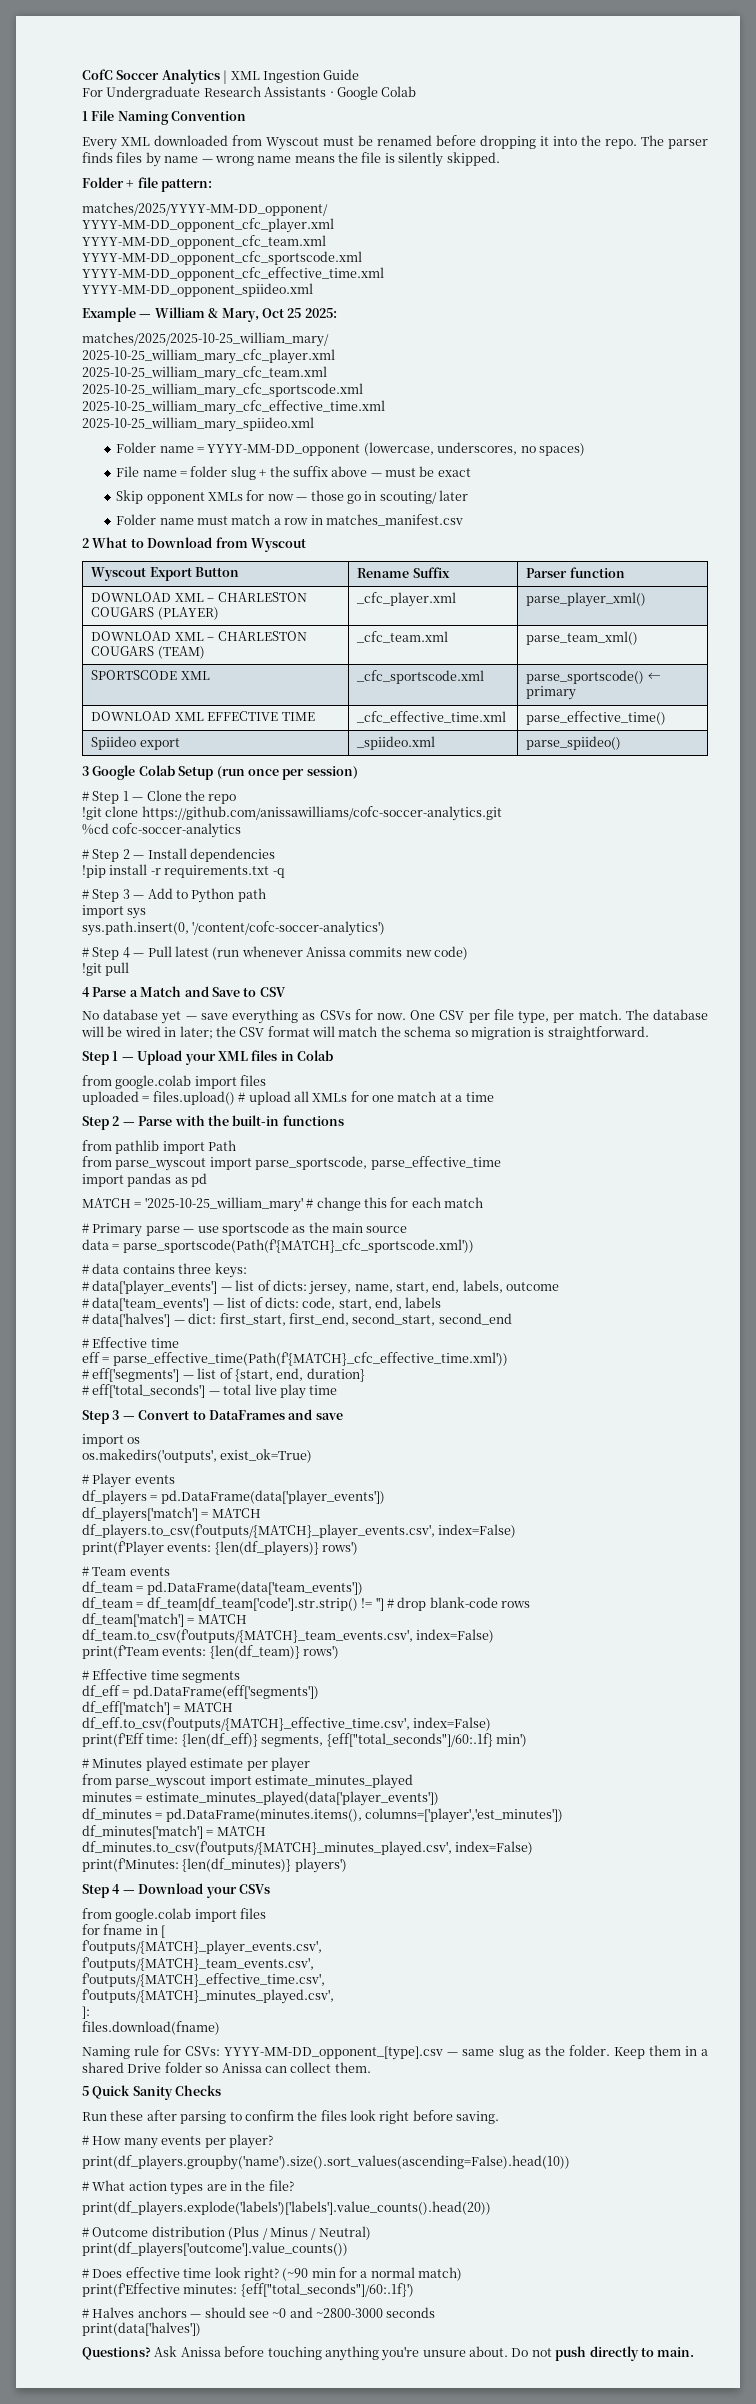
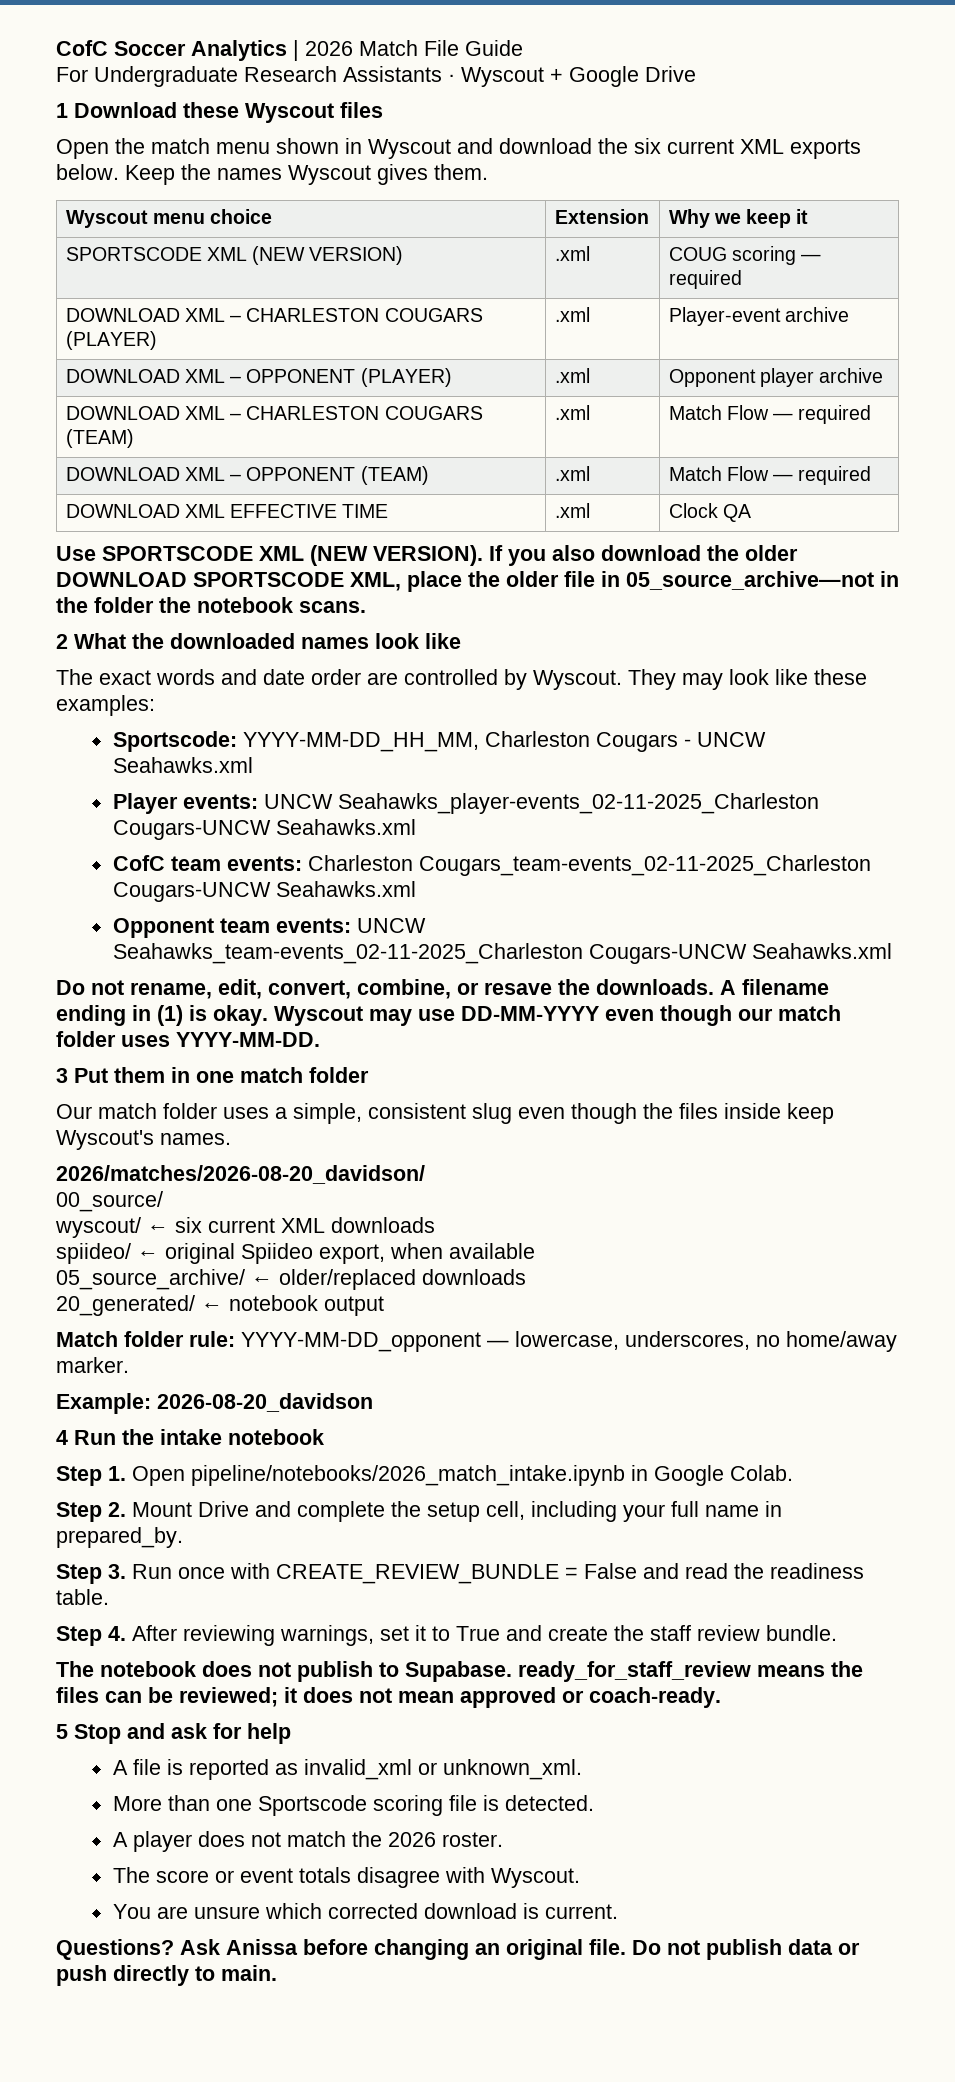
- CofC Soccer Analytics | XML Ingestion Guide
+ CofC Soccer Analytics | 2026 Match File Guide
- For Undergraduate Research Assistants · Google Colab
- 1 File Naming Convention
- Every XML downloaded from Wyscout must be renamed before dropping it into the repo. The parser finds files by name — wrong name means the file is silently skipped.
- Folder + file pattern:
- matches/2025/YYYY-MM-DD_opponent/
- YYYY-MM-DD_opponent_cfc_player.xml
- YYYY-MM-DD_opponent_cfc_team.xml
- YYYY-MM-DD_opponent_cfc_sportscode.xml
- YYYY-MM-DD_opponent_cfc_effective_time.xml
- YYYY-MM-DD_opponent_spiideo.xml
- Example — William & Mary, Oct 25 2025:
- matches/2025/2025-10-25_william_mary/
- 2025-10-25_william_mary_cfc_player.xml
- 2025-10-25_william_mary_cfc_team.xml
- 2025-10-25_william_mary_cfc_sportscode.xml
- 2025-10-25_william_mary_cfc_effective_time.xml
- 2025-10-25_william_mary_spiideo.xml
- Folder name = YYYY-MM-DD_opponent (lowercase, underscores, no spaces)
- File name = folder slug + the suffix above — must be exact
- Skip opponent XMLs for now — those go in scouting/ later
- Folder name must match a row in matches_manifest.csv
- 2 What to Download from Wyscout
- Wyscout Export Button | Rename Suffix | Parser function
+ For Undergraduate Research Assistants · Wyscout + Google Drive
+ 1 Download these Wyscout files
+ Open the match menu shown in Wyscout and download the six current XML exports below. Keep the names Wyscout gives them.
+ Wyscout menu choice | Extension | Why we keep it
+ SPORTSCODE XML (NEW VERSION) | .xml | COUG scoring — required
- DOWNLOAD XML – CHARLESTON COUGARS (PLAYER) | _cfc_player.xml | parse_player_xml()
+ DOWNLOAD XML – CHARLESTON COUGARS (PLAYER) | .xml | Player-event archive
+ DOWNLOAD XML – OPPONENT (PLAYER) | .xml | Opponent player archive
- DOWNLOAD XML – CHARLESTON COUGARS (TEAM) | _cfc_team.xml | parse_team_xml()
- SPORTSCODE XML | _cfc_sportscode.xml | parse_sportscode() ← primary
- DOWNLOAD XML EFFECTIVE TIME | _cfc_effective_time.xml | parse_effective_time()
- Spiideo export | _spiideo.xml | parse_spiideo()
- 3 Google Colab Setup (run once per session)
- # Step 1 — Clone the repo
- !git clone https://github.com/anissawilliams/cofc-soccer-analytics.git
- %cd cofc-soccer-analytics
- # Step 2 — Install dependencies
- !pip install -r requirements.txt -q
- # Step 3 — Add to Python path
- import sys
- sys.path.insert(0, '/content/cofc-soccer-analytics')
- # Step 4 — Pull latest (run whenever Anissa commits new code)
- !git pull
- 4 Parse a Match and Save to CSV
- No database yet — save everything as CSVs for now. One CSV per file type, per match. The database will be wired in later; the CSV format will match the schema so migration is straightforward.
- Step 1 — Upload your XML files in Colab
- from google.colab import files
- uploaded = files.upload() # upload all XMLs for one match at a time
- Step 2 — Parse with the built-in functions
- from pathlib import Path
- from parse_wyscout import parse_sportscode, parse_effective_time
- import pandas as pd
- MATCH = '2025-10-25_william_mary' # change this for each match
- # Primary parse — use sportscode as the main source
- data = parse_sportscode(Path(f'{MATCH}_cfc_sportscode.xml'))
- # data contains three keys:
- # data['player_events'] — list of dicts: jersey, name, start, end, labels, outcome
- # data['team_events'] — list of dicts: code, start, end, labels
- # data['halves'] — dict: first_start, first_end, second_start, second_end
- # Effective time
- eff = parse_effective_time(Path(f'{MATCH}_cfc_effective_time.xml'))
- # eff['segments'] — list of {start, end, duration}
- # eff['total_seconds'] — total live play time
- Step 3 — Convert to DataFrames and save
- import os
- os.makedirs('outputs', exist_ok=True)
- # Player events
- df_players = pd.DataFrame(data['player_events'])
- df_players['match'] = MATCH
- df_players.to_csv(f'outputs/{MATCH}_player_events.csv', index=False)
- print(f'Player events: {len(df_players)} rows')
- # Team events
- df_team = pd.DataFrame(data['team_events'])
- df_team = df_team[df_team['code'].str.strip() != ''] # drop blank-code rows
- df_team['match'] = MATCH
- df_team.to_csv(f'outputs/{MATCH}_team_events.csv', index=False)
- print(f'Team events: {len(df_team)} rows')
- # Effective time segments
- df_eff = pd.DataFrame(eff['segments'])
- df_eff['match'] = MATCH
- df_eff.to_csv(f'outputs/{MATCH}_effective_time.csv', index=False)
- print(f'Eff time: {len(df_eff)} segments, {eff["total_seconds"]/60:.1f} min')
- # Minutes played estimate per player
- from parse_wyscout import estimate_minutes_played
- minutes = estimate_minutes_played(data['player_events'])
- df_minutes = pd.DataFrame(minutes.items(), columns=['player','est_minutes'])
- df_minutes['match'] = MATCH
- df_minutes.to_csv(f'outputs/{MATCH}_minutes_played.csv', index=False)
- print(f'Minutes: {len(df_minutes)} players')
- Step 4 — Download your CSVs
- from google.colab import files
- for fname in [
- f'outputs/{MATCH}_player_events.csv',
- f'outputs/{MATCH}_team_events.csv',
- f'outputs/{MATCH}_effective_time.csv',
- f'outputs/{MATCH}_minutes_played.csv',
- ]:
- files.download(fname)
- Naming rule for CSVs: YYYY-MM-DD_opponent_[type].csv — same slug as the folder. Keep them in a shared Drive folder so Anissa can collect them.
- 5 Quick Sanity Checks
- Run these after parsing to confirm the files look right before saving.
- # How many events per player?
- print(df_players.groupby('name').size().sort_values(ascending=False).head(10))
- # What action types are in the file?
- print(df_players.explode('labels')['labels'].value_counts().head(20))
- # Outcome distribution (Plus / Minus / Neutral)
- print(df_players['outcome'].value_counts())
- # Does effective time look right? (~90 min for a normal match)
- print(f'Effective minutes: {eff["total_seconds"]/60:.1f}')
- # Halves anchors — should see ~0 and ~2800-3000 seconds
- print(data['halves'])
- Questions? Ask Anissa before touching anything you're unsure about. Do not push directly to main.
+ DOWNLOAD XML – CHARLESTON COUGARS (TEAM) | .xml | Match Flow — required
+ DOWNLOAD XML – OPPONENT (TEAM) | .xml | Match Flow — required
+ DOWNLOAD XML EFFECTIVE TIME | .xml | Clock QA
+ Use SPORTSCODE XML (NEW VERSION). If you also download the older DOWNLOAD SPORTSCODE XML, place the older file in 05_source_archive—not in the folder the notebook scans.
+ 2 What the downloaded names look like
+ The exact words and date order are controlled by Wyscout. They may look like these examples:
+ Sportscode: YYYY-MM-DD_HH_MM, Charleston Cougars - UNCW Seahawks.xml
+ Player events: UNCW Seahawks_player-events_02-11-2025_Charleston Cougars-UNCW Seahawks.xml
+ CofC team events: Charleston Cougars_team-events_02-11-2025_Charleston Cougars-UNCW Seahawks.xml
+ Opponent team events: UNCW Seahawks_team-events_02-11-2025_Charleston Cougars-UNCW Seahawks.xml
+ Do not rename, edit, convert, combine, or resave the downloads. A filename ending in (1) is okay. Wyscout may use DD-MM-YYYY even though our match folder uses YYYY-MM-DD.
+ 3 Put them in one match folder
+ Our match folder uses a simple, consistent slug even though the files inside keep Wyscout's names.
+ 2026/matches/2026-08-20_davidson/
+ 00_source/
+ wyscout/ ← six current XML downloads
+ spiideo/ ← original Spiideo export, when available
+ 05_source_archive/ ← older/replaced downloads
+ 20_generated/ ← notebook output
+ Match folder rule: YYYY-MM-DD_opponent — lowercase, underscores, no home/away marker.
+ Example: 2026-08-20_davidson
+ 4 Run the intake notebook
+ Step 1. Open pipeline/notebooks/2026_match_intake.ipynb in Google Colab.
+ Step 2. Mount Drive and complete the setup cell, including your full name in prepared_by.
+ Step 3. Run once with CREATE_REVIEW_BUNDLE = False and read the readiness table.
+ Step 4. After reviewing warnings, set it to True and create the staff review bundle.
+ The notebook does not publish to Supabase. ready_for_staff_review means the files can be reviewed; it does not mean approved or coach-ready.
+ 5 Stop and ask for help
+ A file is reported as invalid_xml or unknown_xml.
+ More than one Sportscode scoring file is detected.
+ A player does not match the 2026 roster.
+ The score or event totals disagree with Wyscout.
+ You are unsure which corrected download is current.
+ Questions? Ask Anissa before changing an original file. Do not publish data or push directly to main.

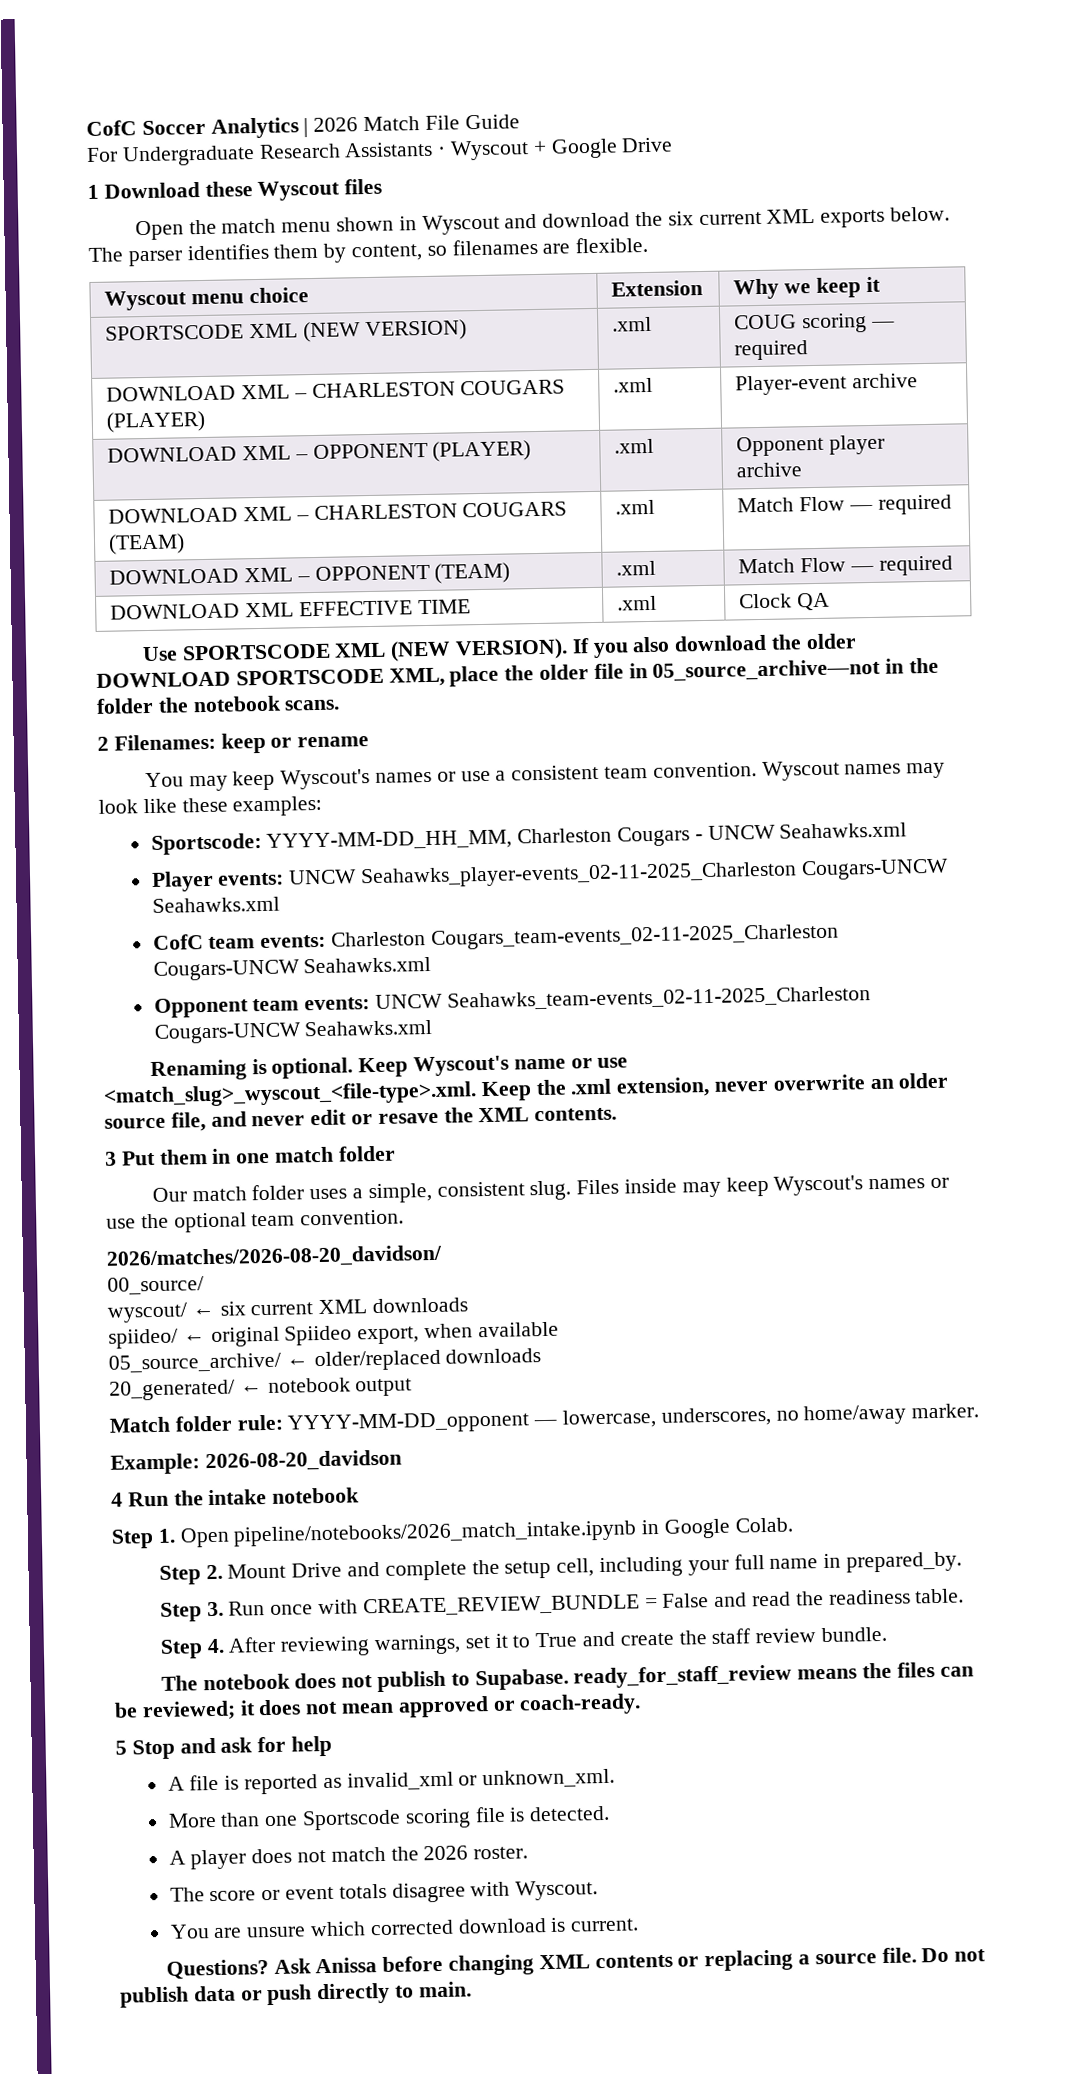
- Keep the names Wyscout gives them.
+ The parser identifies them by content, so filenames are flexible.
- 2 What the downloaded names look like
- The exact words and date order are controlled by Wyscout. They may look like these examples:
+ 2 Filenames: keep or rename
+ You may keep Wyscout's names or use a consistent team convention. Wyscout names may look like these examples:
- Do not rename, edit, convert, combine, or resave the downloads. A filename ending in (1) is okay. Wyscout may use DD-MM-YYYY even though our match folder uses YYYY-MM-DD.
+ Renaming is optional. Keep Wyscout's name or use <match_slug>_wyscout_<file-type>.xml. Keep the .xml extension, never overwrite an older source file, and never edit or resave the XML contents.
- Our match folder uses a simple, consistent slug even though the files inside keep Wyscout's names.
+ Our match folder uses a simple, consistent slug. Files inside may keep Wyscout's names or use the optional team convention.
- Ask Anissa before changing an original file.
+ Ask Anissa before changing XML contents or replacing a source file.

